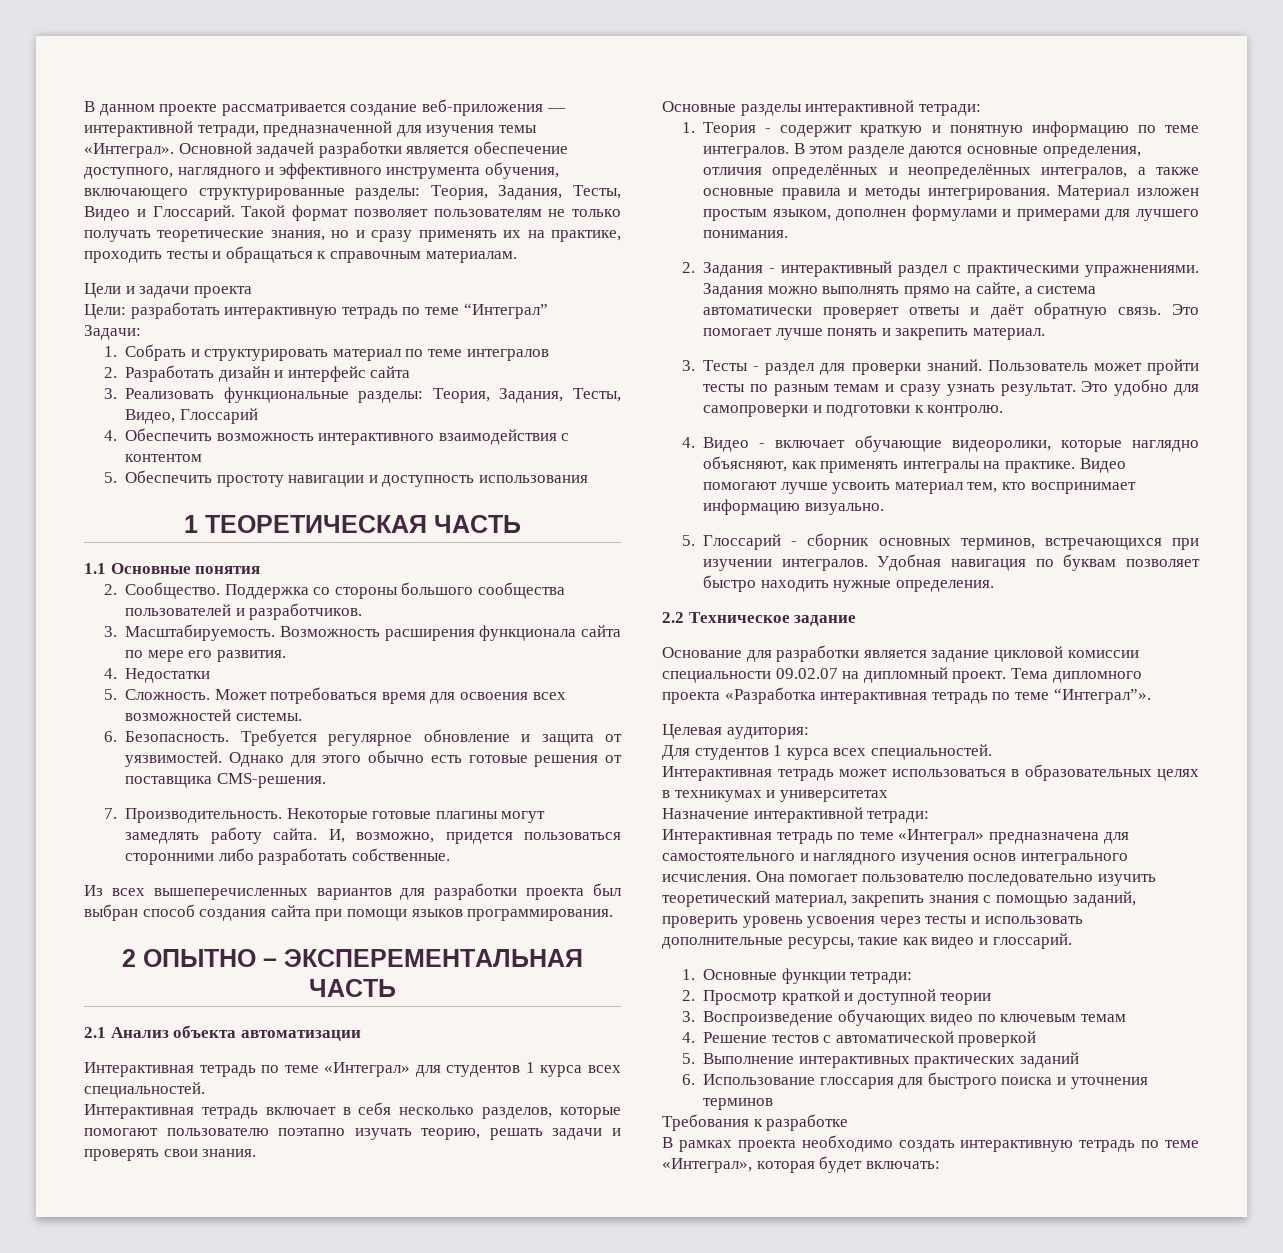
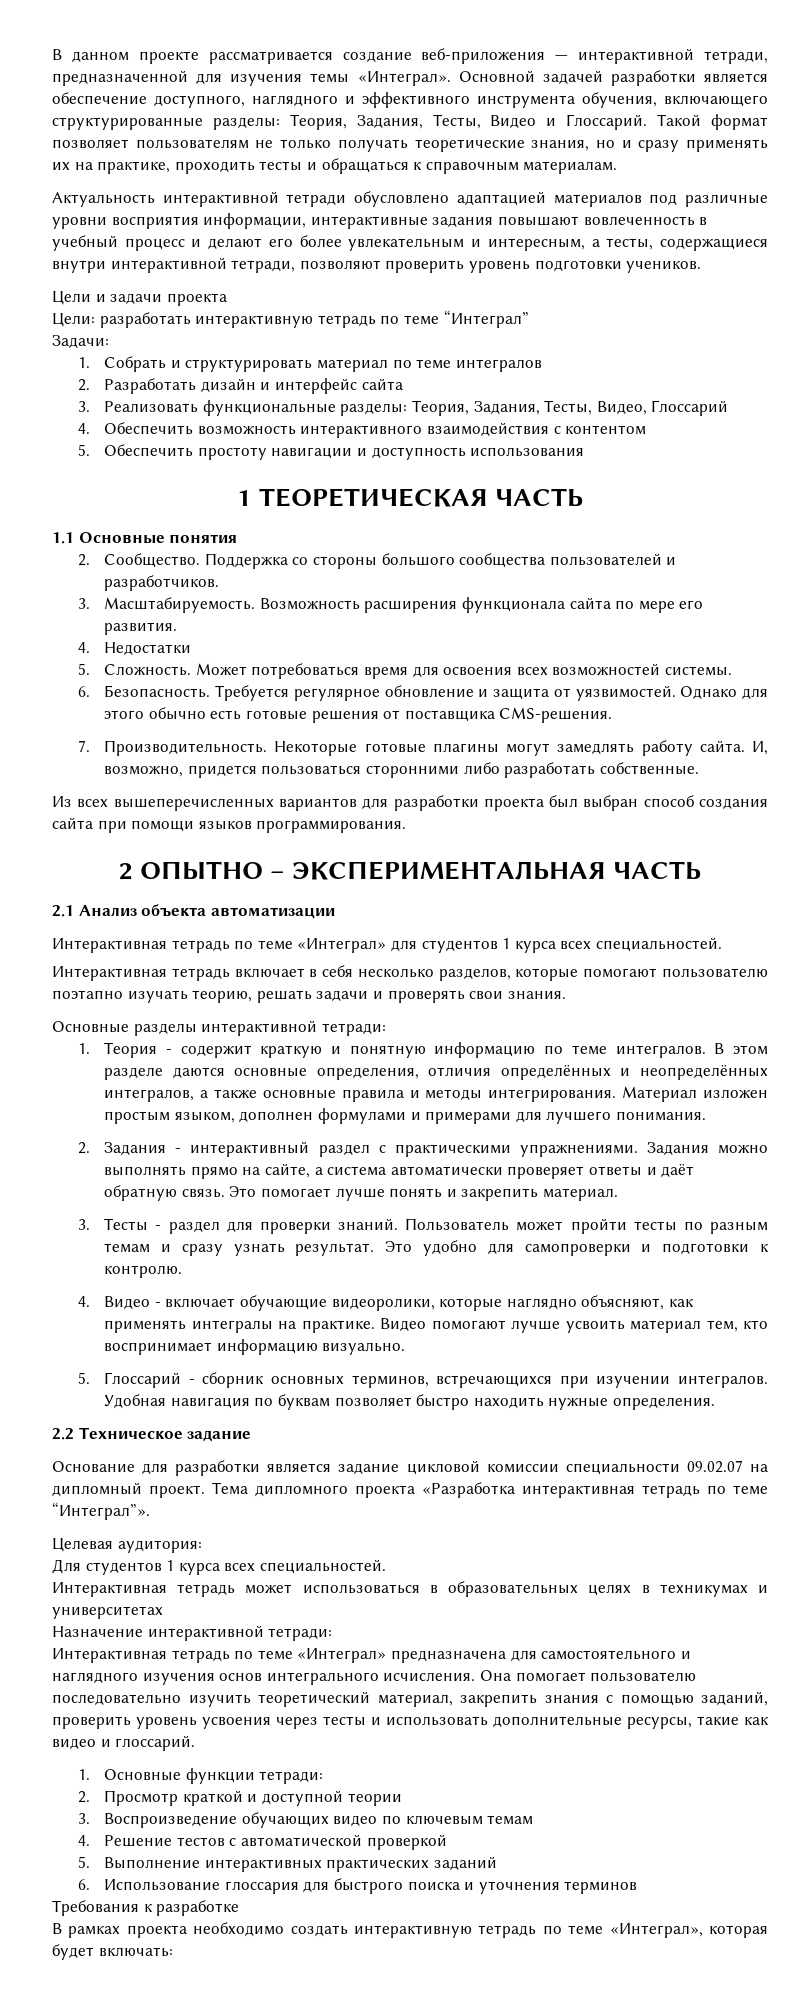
+ Актуальность интерактивной тетради обусловлено адаптацией материалов под различные уровни восприятия информации, интерактивные задания повышают вовлеченность в учебный процесс и делают его более увлекательным и интересным, а тесты, содержащиеся внутри интерактивной тетради, позволяют проверить уровень подготовки учеников.
- 2 ОПЫТНО – ЭКСПЕРЕМЕНТАЛЬНАЯ ЧАСТЬ
+ 2 ОПЫТНО – ЭКСПЕРИМЕНТАЛЬНАЯ ЧАСТЬ

